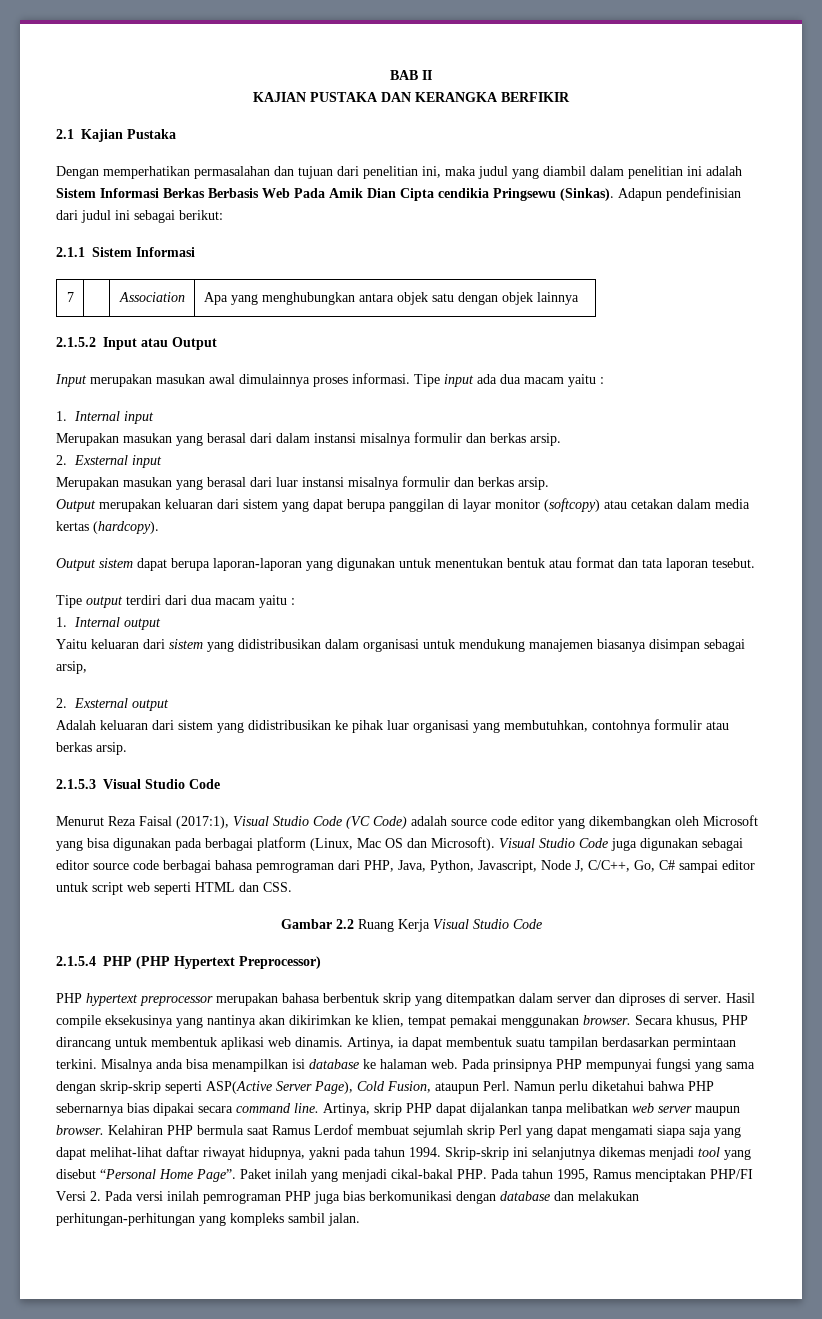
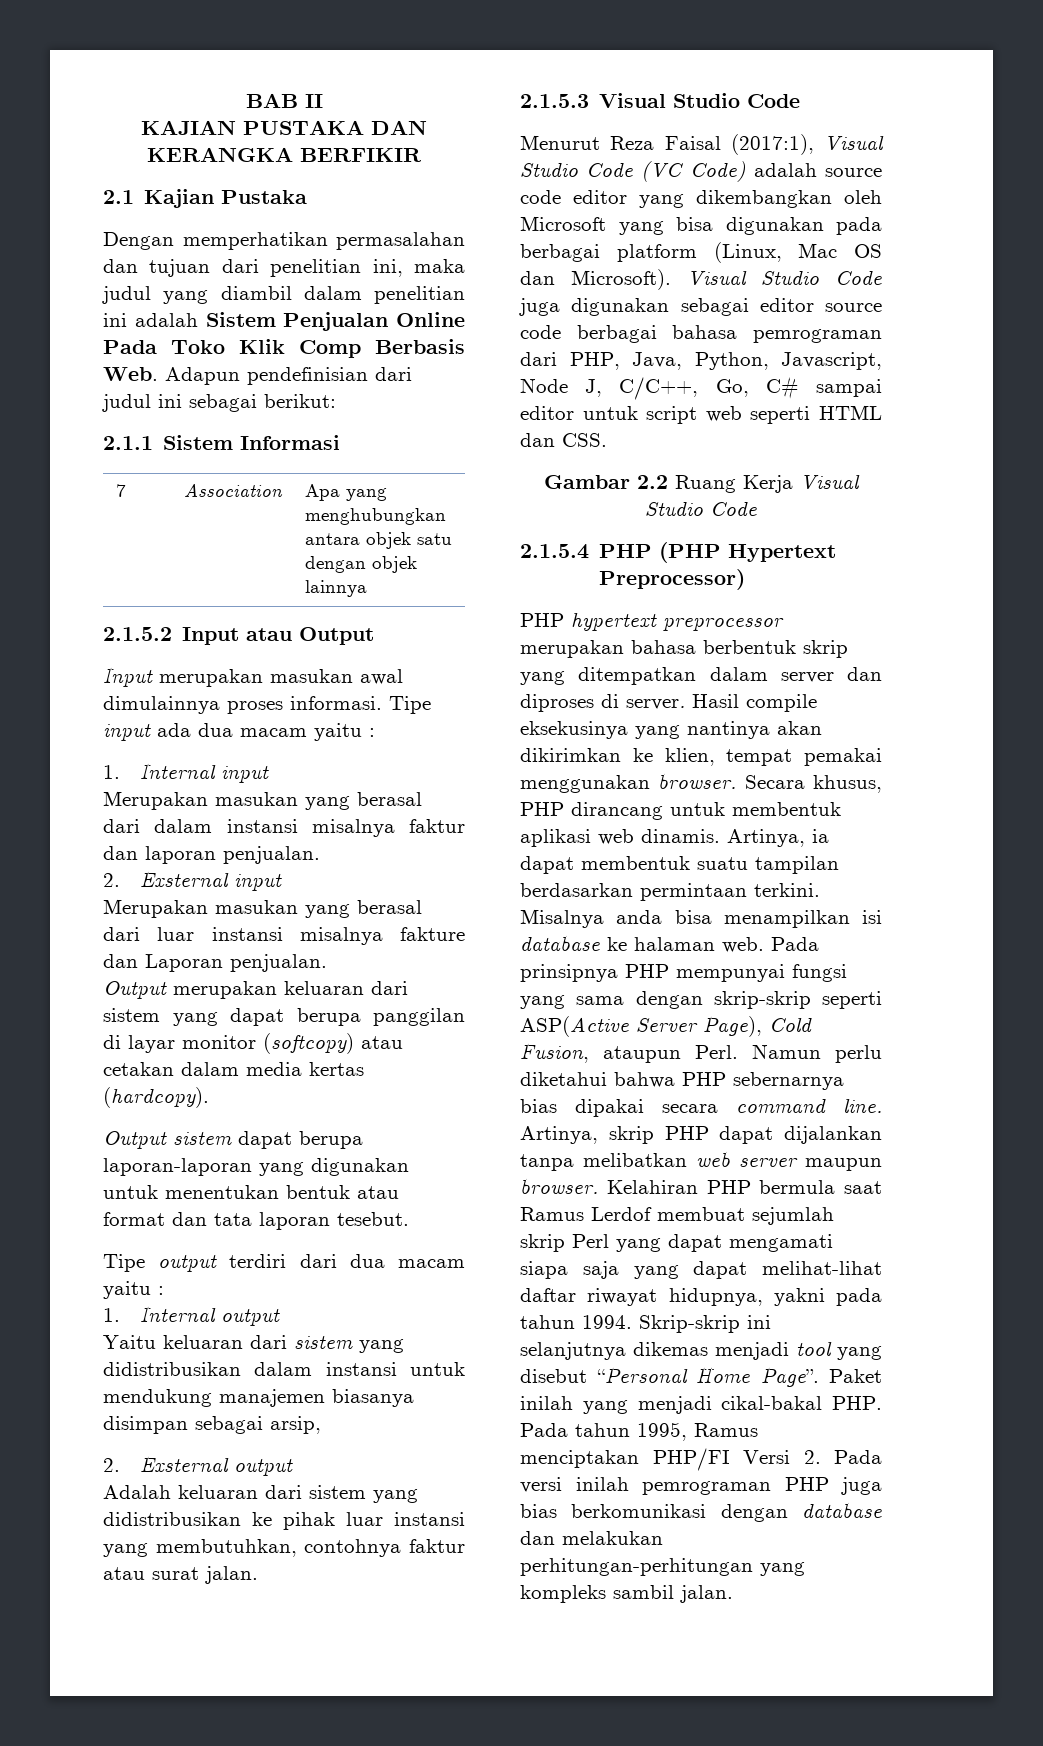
- Dengan memperhatikan permasalahan dan tujuan dari penelitian ini, maka judul yang diambil dalam penelitian ini adalah Sistem Informasi Berkas Berbasis Web Pada Amik Dian Cipta cendikia Pringsewu (Sinkas). Adapun pendefinisian dari judul ini sebagai berikut:
+ Dengan memperhatikan permasalahan dan tujuan dari penelitian ini, maka judul yang diambil dalam penelitian ini adalah Sistem Penjualan Online Pada Toko Klik Comp Berbasis Web. Adapun pendefinisian dari judul ini sebagai berikut:
- Merupakan masukan yang berasal dari dalam instansi misalnya formulir dan berkas arsip.
+ Merupakan masukan yang berasal dari dalam instansi misalnya faktur dan laporan penjualan.
- Merupakan masukan yang berasal dari luar instansi misalnya formulir dan berkas arsip.
+ Merupakan masukan yang berasal dari luar instansi misalnya fakture dan Laporan penjualan.
- Yaitu keluaran dari sistem yang didistribusikan dalam organisasi untuk mendukung manajemen biasanya disimpan sebagai arsip,
+ Yaitu keluaran dari sistem yang didistribusikan dalam instansi untuk mendukung manajemen biasanya disimpan sebagai arsip,
- Adalah keluaran dari sistem yang didistribusikan ke pihak luar organisasi yang membutuhkan, contohnya formulir atau berkas arsip.
+ Adalah keluaran dari sistem yang didistribusikan ke pihak luar instansi yang membutuhkan, contohnya faktur atau surat jalan.

